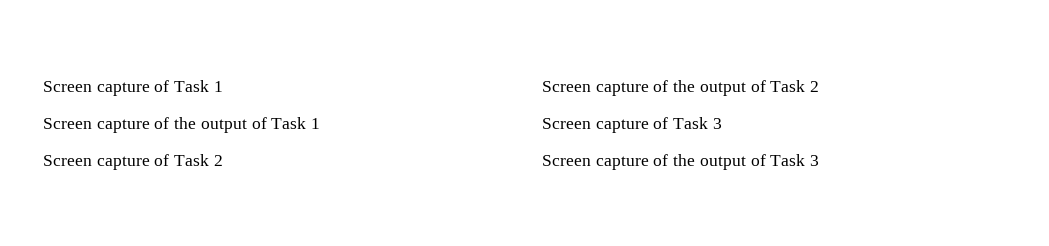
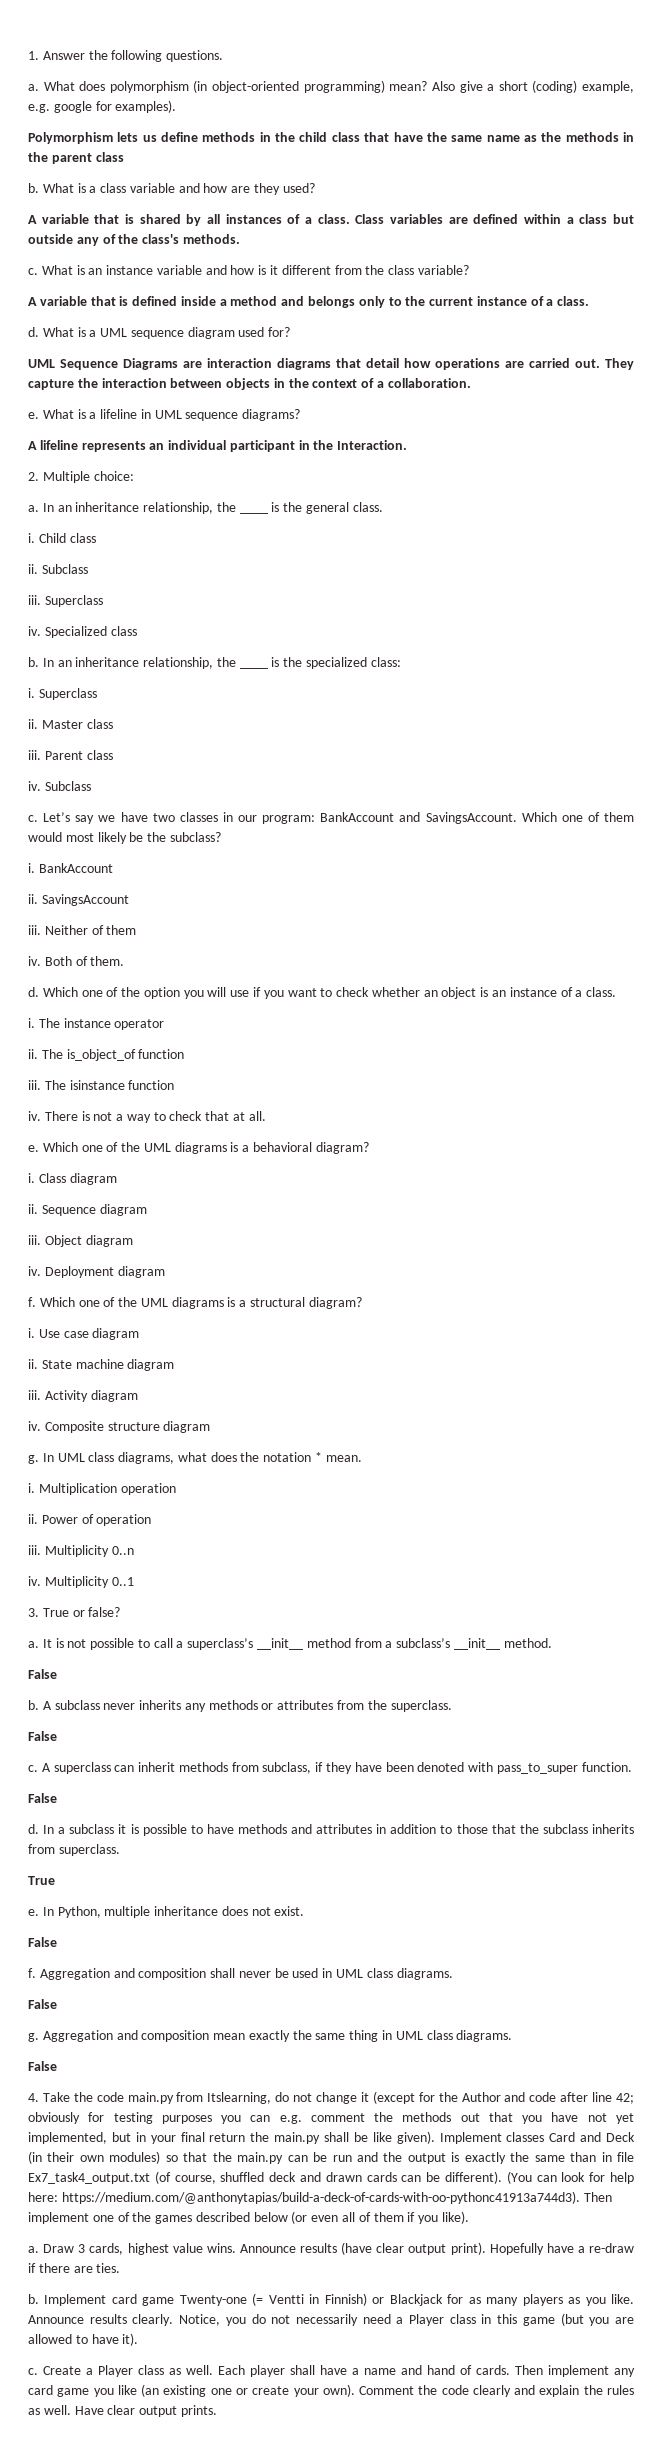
- Screen capture of Task 1
- Screen capture of the output of Task 1
- Screen capture of Task 2
- Screen capture of the output of Task 2
- Screen capture of Task 3
- Screen capture of the output of Task 3
+ 1. Answer the following questions.
+ a. What does polymorphism (in object-oriented programming) mean? Also give a short (coding) example, e.g. google for examples).
+ Polymorphism lets us define methods in the child class that have the same name as the methods in the parent class
+ b. What is a class variable and how are they used?
+ A variable that is shared by all instances of a class. Class variables are defined within a class but outside any of the class's methods.
+ c. What is an instance variable and how is it different from the class variable?
+ A variable that is defined inside a method and belongs only to the current instance of a class.
+ d. What is a UML sequence diagram used for?
+ UML Sequence Diagrams are interaction diagrams that detail how operations are carried out. They capture the interaction between objects in the context of a collaboration.
+ e. What is a lifeline in UML sequence diagrams?
+ A lifeline represents an individual participant in the Interaction.
+ 2. Multiple choice:
+ a. In an inheritance relationship, the ____ is the general class.
+ i. Child class
+ ii. Subclass
+ iii. Superclass
+ iv. Specialized class
+ b. In an inheritance relationship, the ____ is the specialized class:
+ i. Superclass
+ ii. Master class
+ iii. Parent class
+ iv. Subclass
+ c. Let’s say we have two classes in our program: BankAccount and SavingsAccount. Which one of them would most likely be the subclass?
+ i. BankAccount
+ ii. SavingsAccount
+ iii. Neither of them
+ iv. Both of them.
+ d. Which one of the option you will use if you want to check whether an object is an instance of a class.
+ i. The instance operator
+ ii. The is_object_of function
+ iii. The isinstance function
+ iv. There is not a way to check that at all.
+ e. Which one of the UML diagrams is a behavioral diagram?
+ i. Class diagram
+ ii. Sequence diagram
+ iii. Object diagram
+ iv. Deployment diagram
+ f. Which one of the UML diagrams is a structural diagram?
+ i. Use case diagram
+ ii. State machine diagram
+ iii. Activity diagram
+ iv. Composite structure diagram
+ g. In UML class diagrams, what does the notation * mean.
+ i. Multiplication operation
+ ii. Power of operation
+ iii. Multiplicity 0..n
+ iv. Multiplicity 0..1
+ 3. True or false?
+ a. It is not possible to call a superclass’s __init__ method from a subclass’s __init__ method.
+ False
+ b. A subclass never inherits any methods or attributes from the superclass.
+ False
+ c. A superclass can inherit methods from subclass, if they have been denoted with pass_to_super function.
+ False
+ d. In a subclass it is possible to have methods and attributes in addition to those that the subclass inherits from superclass.
+ True
+ e. In Python, multiple inheritance does not exist.
+ False
+ f. Aggregation and composition shall never be used in UML class diagrams.
+ False
+ g. Aggregation and composition mean exactly the same thing in UML class diagrams.
+ False
+ 4. Take the code main.py from Itslearning, do not change it (except for the Author and code after line 42; obviously for testing purposes you can e.g. comment the methods out that you have not yet implemented, but in your final return the main.py shall be like given). Implement classes Card and Deck (in their own modules) so that the main.py can be run and the output is exactly the same than in file Ex7_task4_output.txt (of course, shuffled deck and drawn cards can be different). (You can look for help here: https://medium.com/@anthonytapias/build-a-deck-of-cards-with-oo-pythonc41913a744d3). Then implement one of the games described below (or even all of them if you like).
+ a. Draw 3 cards, highest value wins. Announce results (have clear output print). Hopefully have a re-draw if there are ties.
+ b. Implement card game Twenty-one (= Ventti in Finnish) or Blackjack for as many players as you like. Announce results clearly. Notice, you do not necessarily need a Player class in this game (but you are allowed to have it).
+ c. Create a Player class as well. Each player shall have a name and hand of cards. Then implement any card game you like (an existing one or create your own). Comment the code clearly and explain the rules as well. Have clear output prints.

